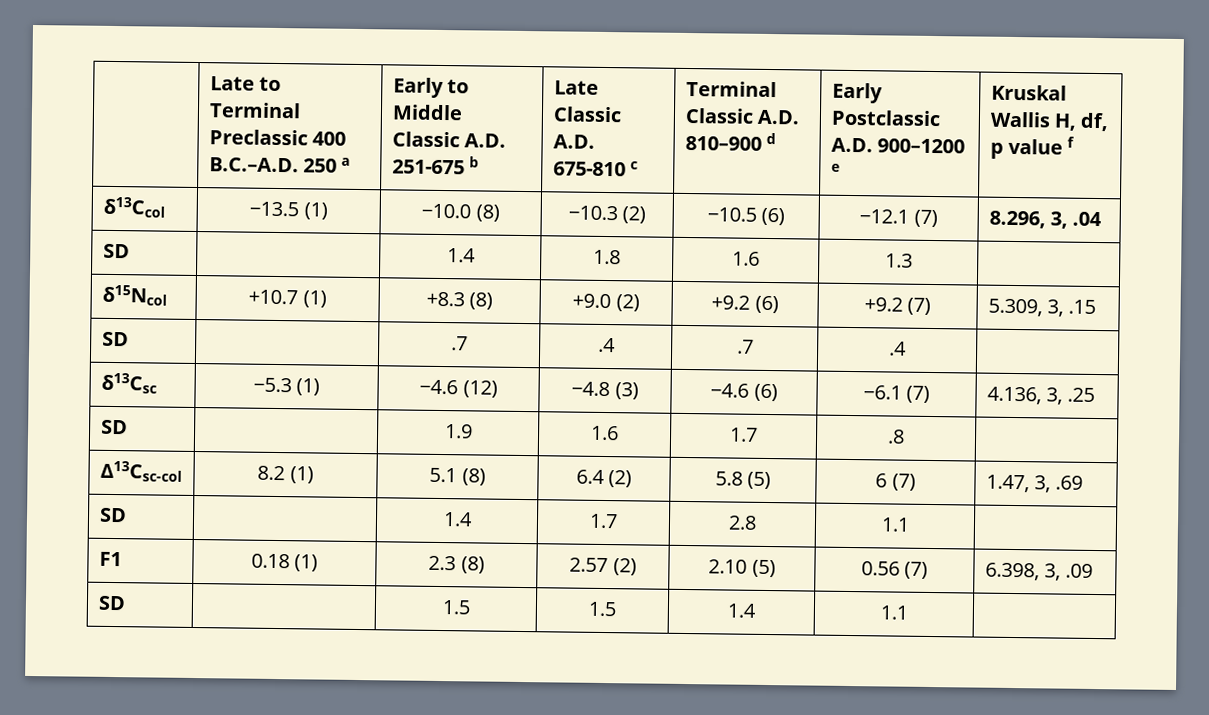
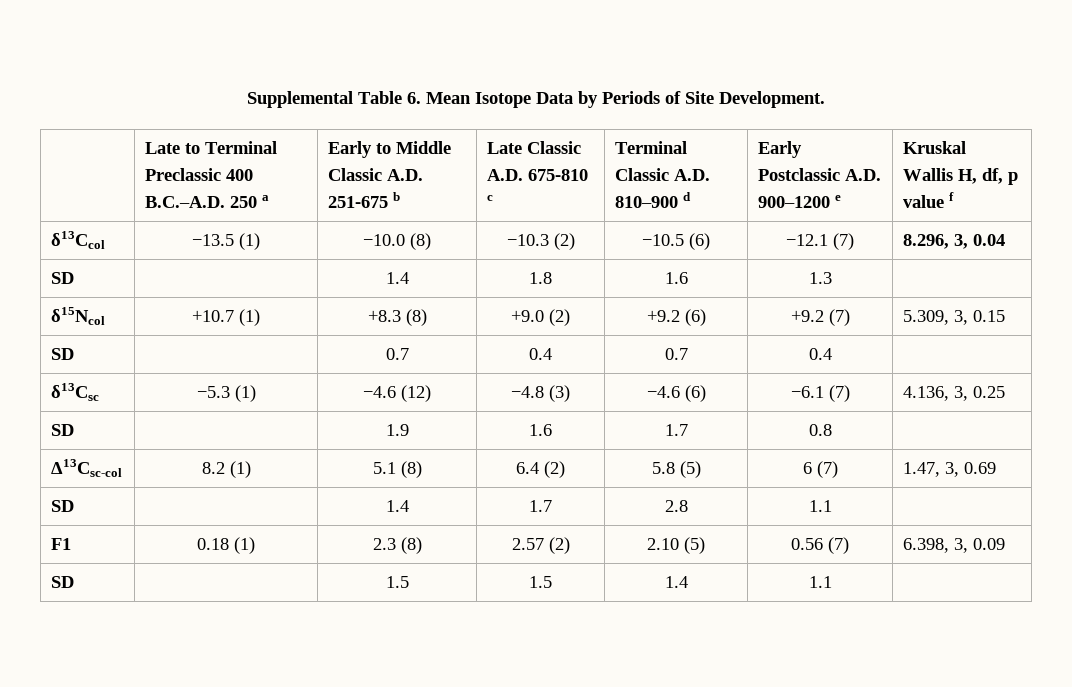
+ Supplemental Table 6. Mean Isotope Data by Periods of Site Development.
- δ13Ccol | −13.5 (1) | −10.0 (8) | −10.3 (2) | −10.5 (6) | −12.1 (7) | 8.296, 3, .04
+ δ13Ccol | −13.5 (1) | −10.0 (8) | −10.3 (2) | −10.5 (6) | −12.1 (7) | 8.296, 3, 0.04
- δ15Ncol | +10.7 (1) | +8.3 (8) | +9.0 (2) | +9.2 (6) | +9.2 (7) | 5.309, 3, .15
- SD | | .7 | .4 | .7 | .4 |
+ δ15Ncol | +10.7 (1) | +8.3 (8) | +9.0 (2) | +9.2 (6) | +9.2 (7) | 5.309, 3, 0.15
+ SD | | 0.7 | 0.4 | 0.7 | 0.4 |
- δ13Csc | −5.3 (1) | −4.6 (12) | −4.8 (3) | −4.6 (6) | −6.1 (7) | 4.136, 3, .25
+ δ13Csc | −5.3 (1) | −4.6 (12) | −4.8 (3) | −4.6 (6) | −6.1 (7) | 4.136, 3, 0.25
- SD | | 1.9 | 1.6 | 1.7 | .8 |
+ SD | | 1.9 | 1.6 | 1.7 | 0.8 |
- Δ13Csc-col | 8.2 (1) | 5.1 (8) | 6.4 (2) | 5.8 (5) | 6 (7) | 1.47, 3, .69
+ Δ13Csc-col | 8.2 (1) | 5.1 (8) | 6.4 (2) | 5.8 (5) | 6 (7) | 1.47, 3, 0.69
- F1 | 0.18 (1) | 2.3 (8) | 2.57 (2) | 2.10 (5) | 0.56 (7) | 6.398, 3, .09
+ F1 | 0.18 (1) | 2.3 (8) | 2.57 (2) | 2.10 (5) | 0.56 (7) | 6.398, 3, 0.09

